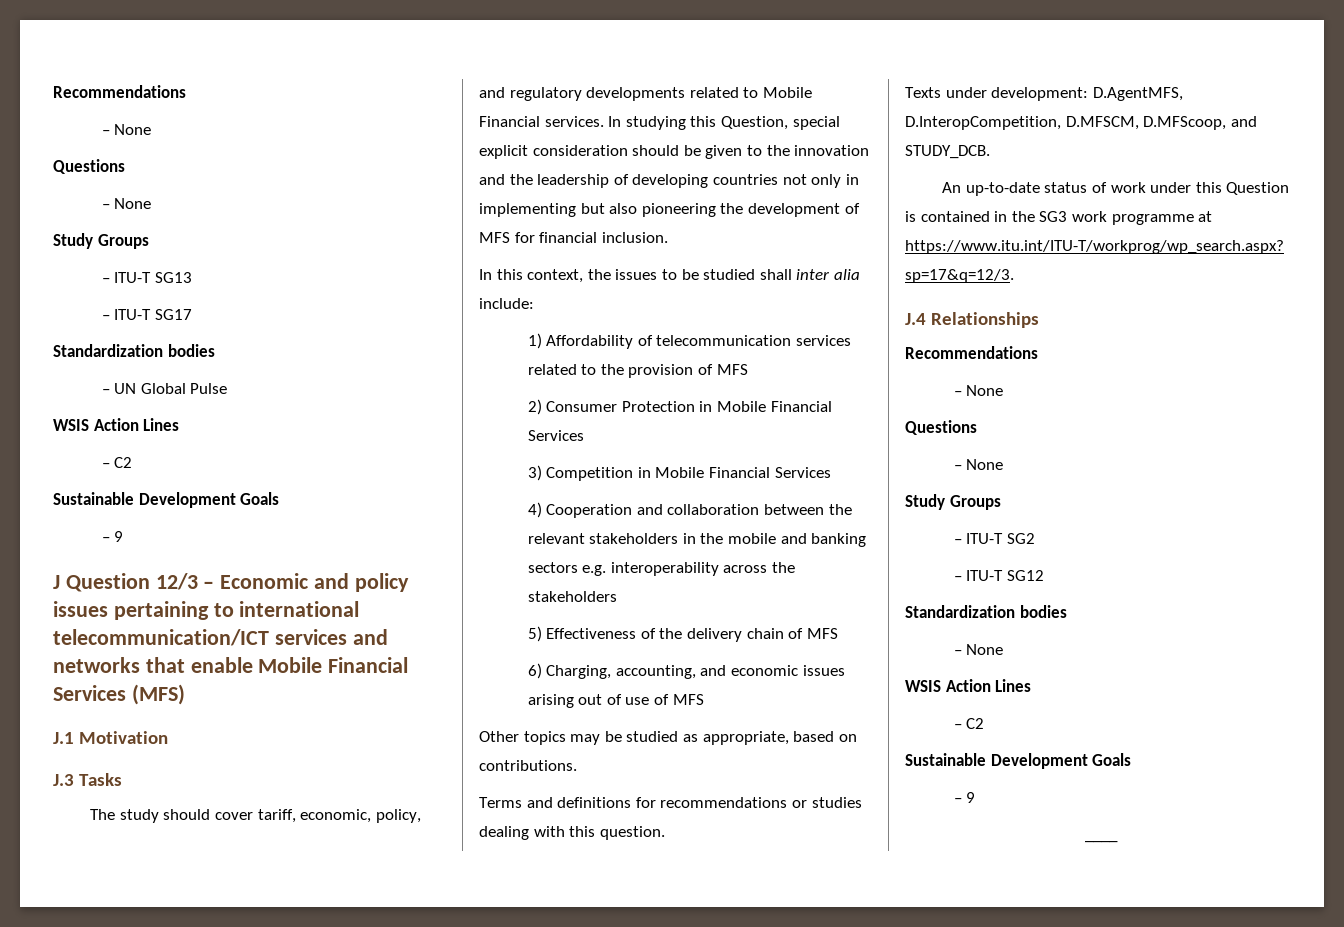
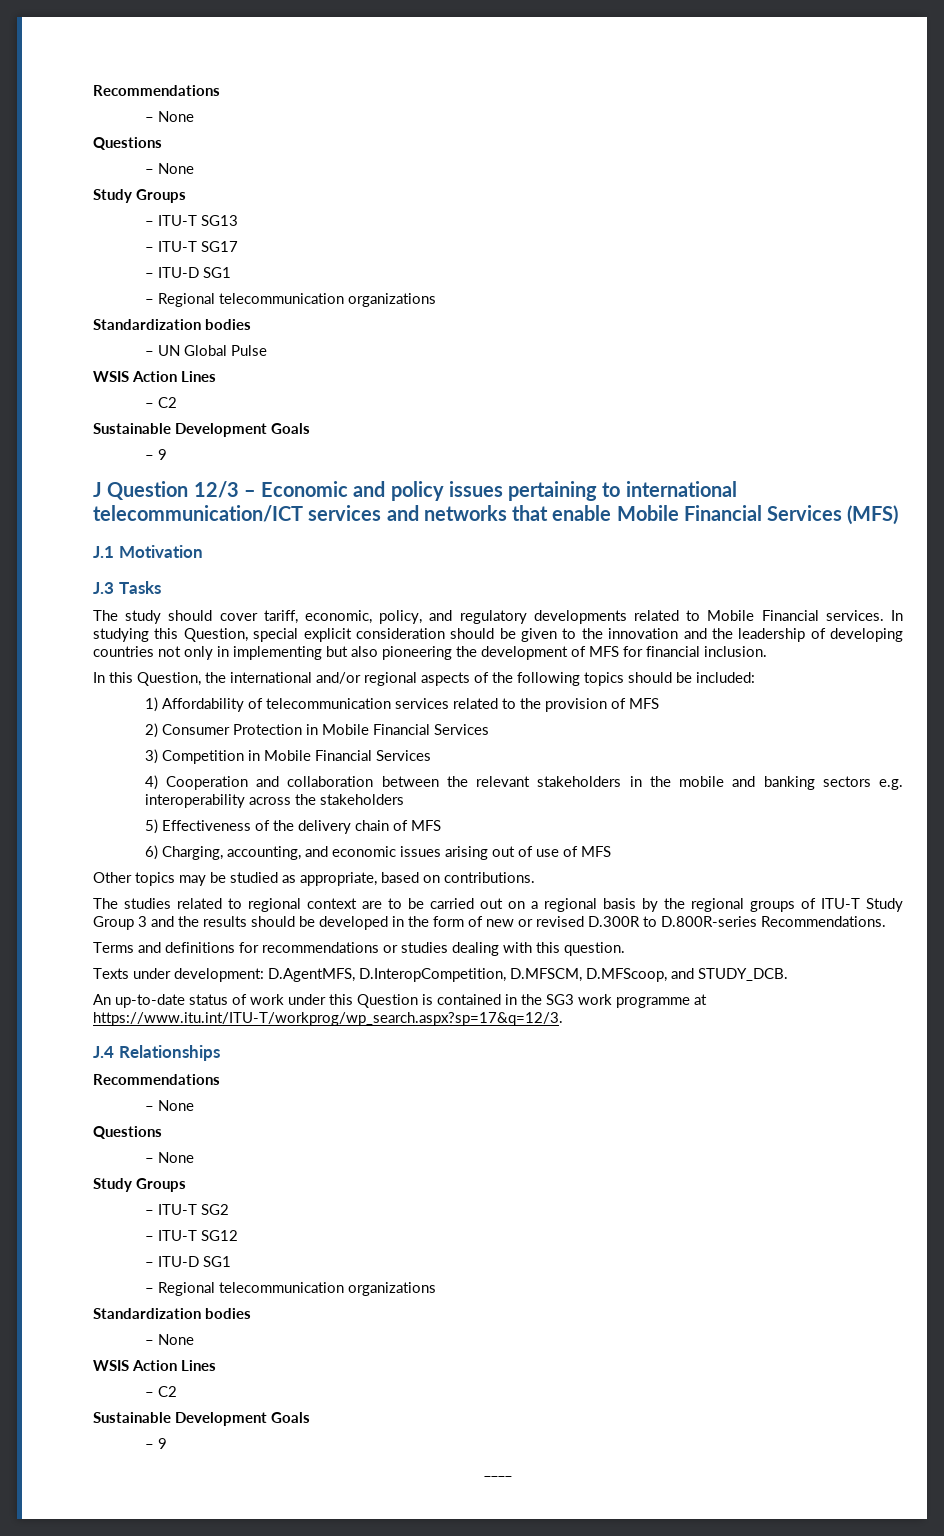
  – ITU-T SG17
+ – ITU-D SG1
+ – Regional telecommunication organizations
- In this context, the issues to be studied shall inter alia include:
+ In this Question, the international and/or regional aspects of the following topics should be included:
+ The studies related to regional context are to be carried out on a regional basis by the regional groups of ITU-T Study Group 3 and the results should be developed in the form of new or revised D.300R to D.800R-series Recommendations.
  – ITU-T SG12
+ – ITU-D SG1
+ – Regional telecommunication organizations

